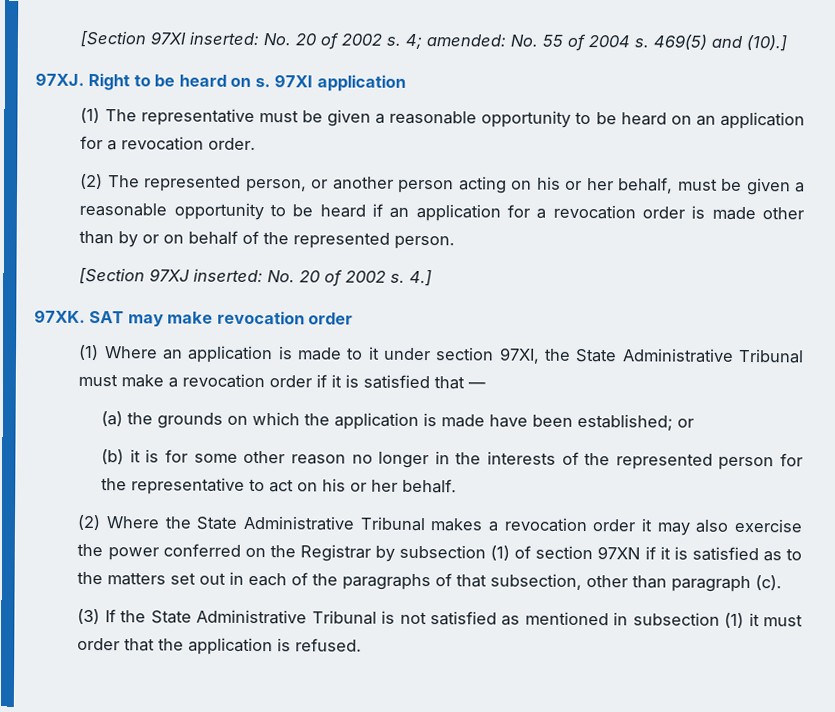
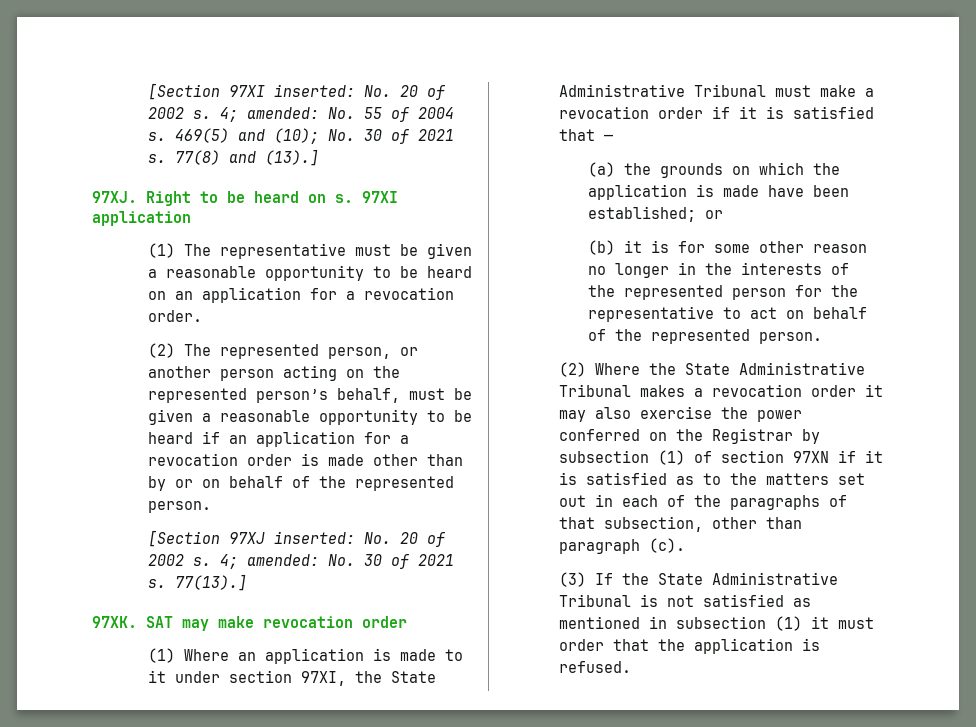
- 469(5) and (10).]
+ 469(5) and (10); No. 30 of 2021 s. 77(8) and (13).]
- (2) The represented person, or another person acting on his or her behalf, must be given a reasonable opportunity to be heard if an application for a revocation order is made other than by or on behalf of the represented person.
+ (2) The represented person, or another person acting on the represented person’s behalf, must be given a reasonable opportunity to be heard if an application for a revocation order is made other than by or on behalf of the represented person.
- 4.]
+ 4; amended: No. 30 of 2021 s. 77(13).]
- (b) it is for some other reason no longer in the interests of the represented person for the representative to act on his or her behalf.
+ (b) it is for some other reason no longer in the interests of the represented person for the representative to act on behalf of the represented person.

